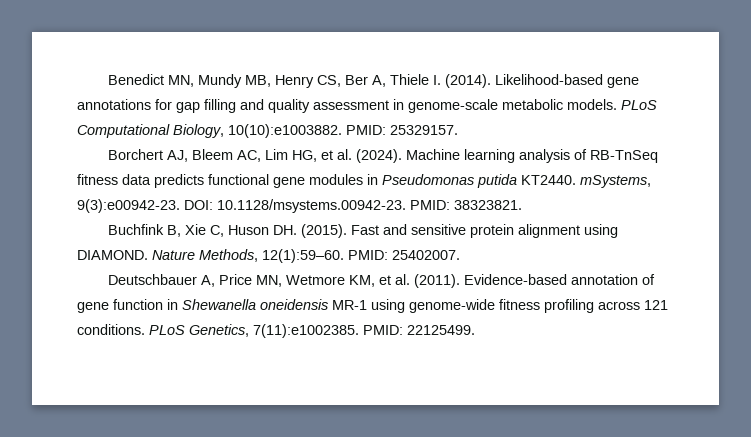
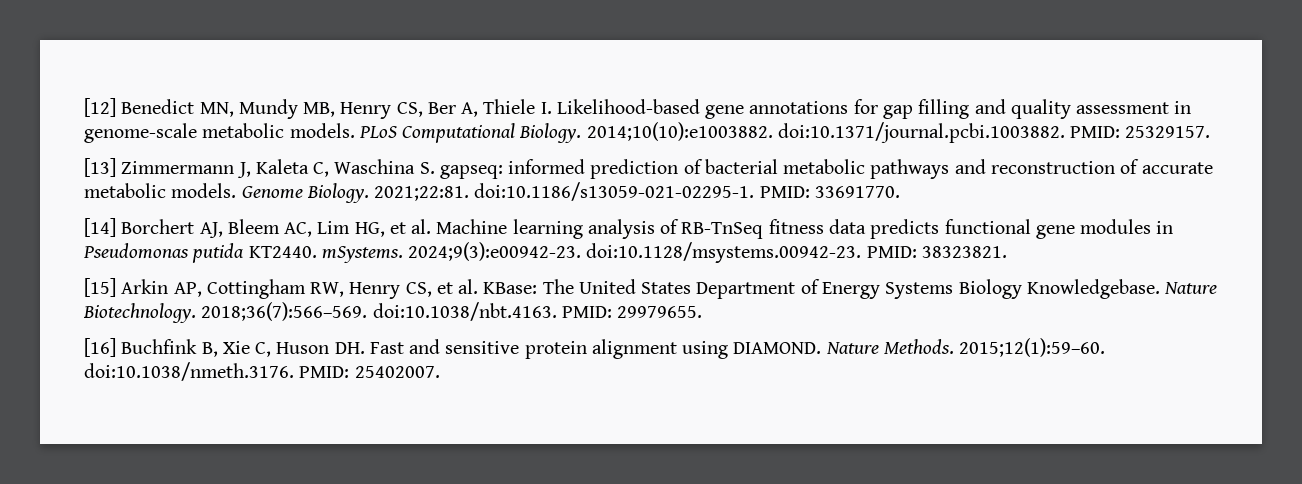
- Benedict MN, Mundy MB, Henry CS, Ber A, Thiele I. (2014). Likelihood-based gene annotations for gap filling and quality assessment in genome-scale metabolic models.
+ [12] Benedict MN, Mundy MB, Henry CS, Ber A, Thiele I. Likelihood-based gene annotations for gap filling and quality assessment in genome-scale metabolic models.
- PLoS Computational Biology, 10(10):e1003882. PMID: 25329157.
+ PLoS Computational Biology. 2014;10(10):e1003882. doi:10.1371/journal.pcbi.1003882. PMID: 25329157.
- Borchert AJ, Bleem AC, Lim HG, et al. (2024). Machine learning analysis of RB-TnSeq fitness data predicts functional gene modules in Pseudomonas putida KT2440. mSystems, 9(3):e00942-23. DOI: 10.1128/msystems.00942-23. PMID: 38323821.
- Buchfink B, Xie C, Huson DH. (2015). Fast and sensitive protein alignment using DIAMOND.
+ [13] Zimmermann J, Kaleta C, Waschina S. gapseq: informed prediction of bacterial metabolic pathways and reconstruction of accurate metabolic models. Genome Biology. 2021;22:81. doi:10.1186/s13059-021-02295-1. PMID: 33691770.
+ [14] Borchert AJ, Bleem AC, Lim HG, et al. Machine learning analysis of RB-TnSeq fitness data predicts functional gene modules in Pseudomonas putida KT2440. mSystems. 2024;9(3):e00942-23. doi:10.1128/msystems.00942-23. PMID: 38323821.
+ [15] Arkin AP, Cottingham RW, Henry CS, et al. KBase: The United States Department of Energy Systems Biology Knowledgebase. Nature Biotechnology. 2018;36(7):566–569. doi:10.1038/nbt.4163. PMID: 29979655.
+ [16] Buchfink B, Xie C, Huson DH. Fast and sensitive protein alignment using DIAMOND.
- Nature Methods, 12(1):59–60. PMID: 25402007.
+ Nature Methods. 2015;12(1):59–60. doi:10.1038/nmeth.3176. PMID: 25402007.
- Deutschbauer A, Price MN, Wetmore KM, et al. (2011). Evidence-based annotation of gene function in Shewanella oneidensis MR-1 using genome-wide fitness profiling across 121 conditions. PLoS Genetics, 7(11):e1002385. PMID: 22125499.

